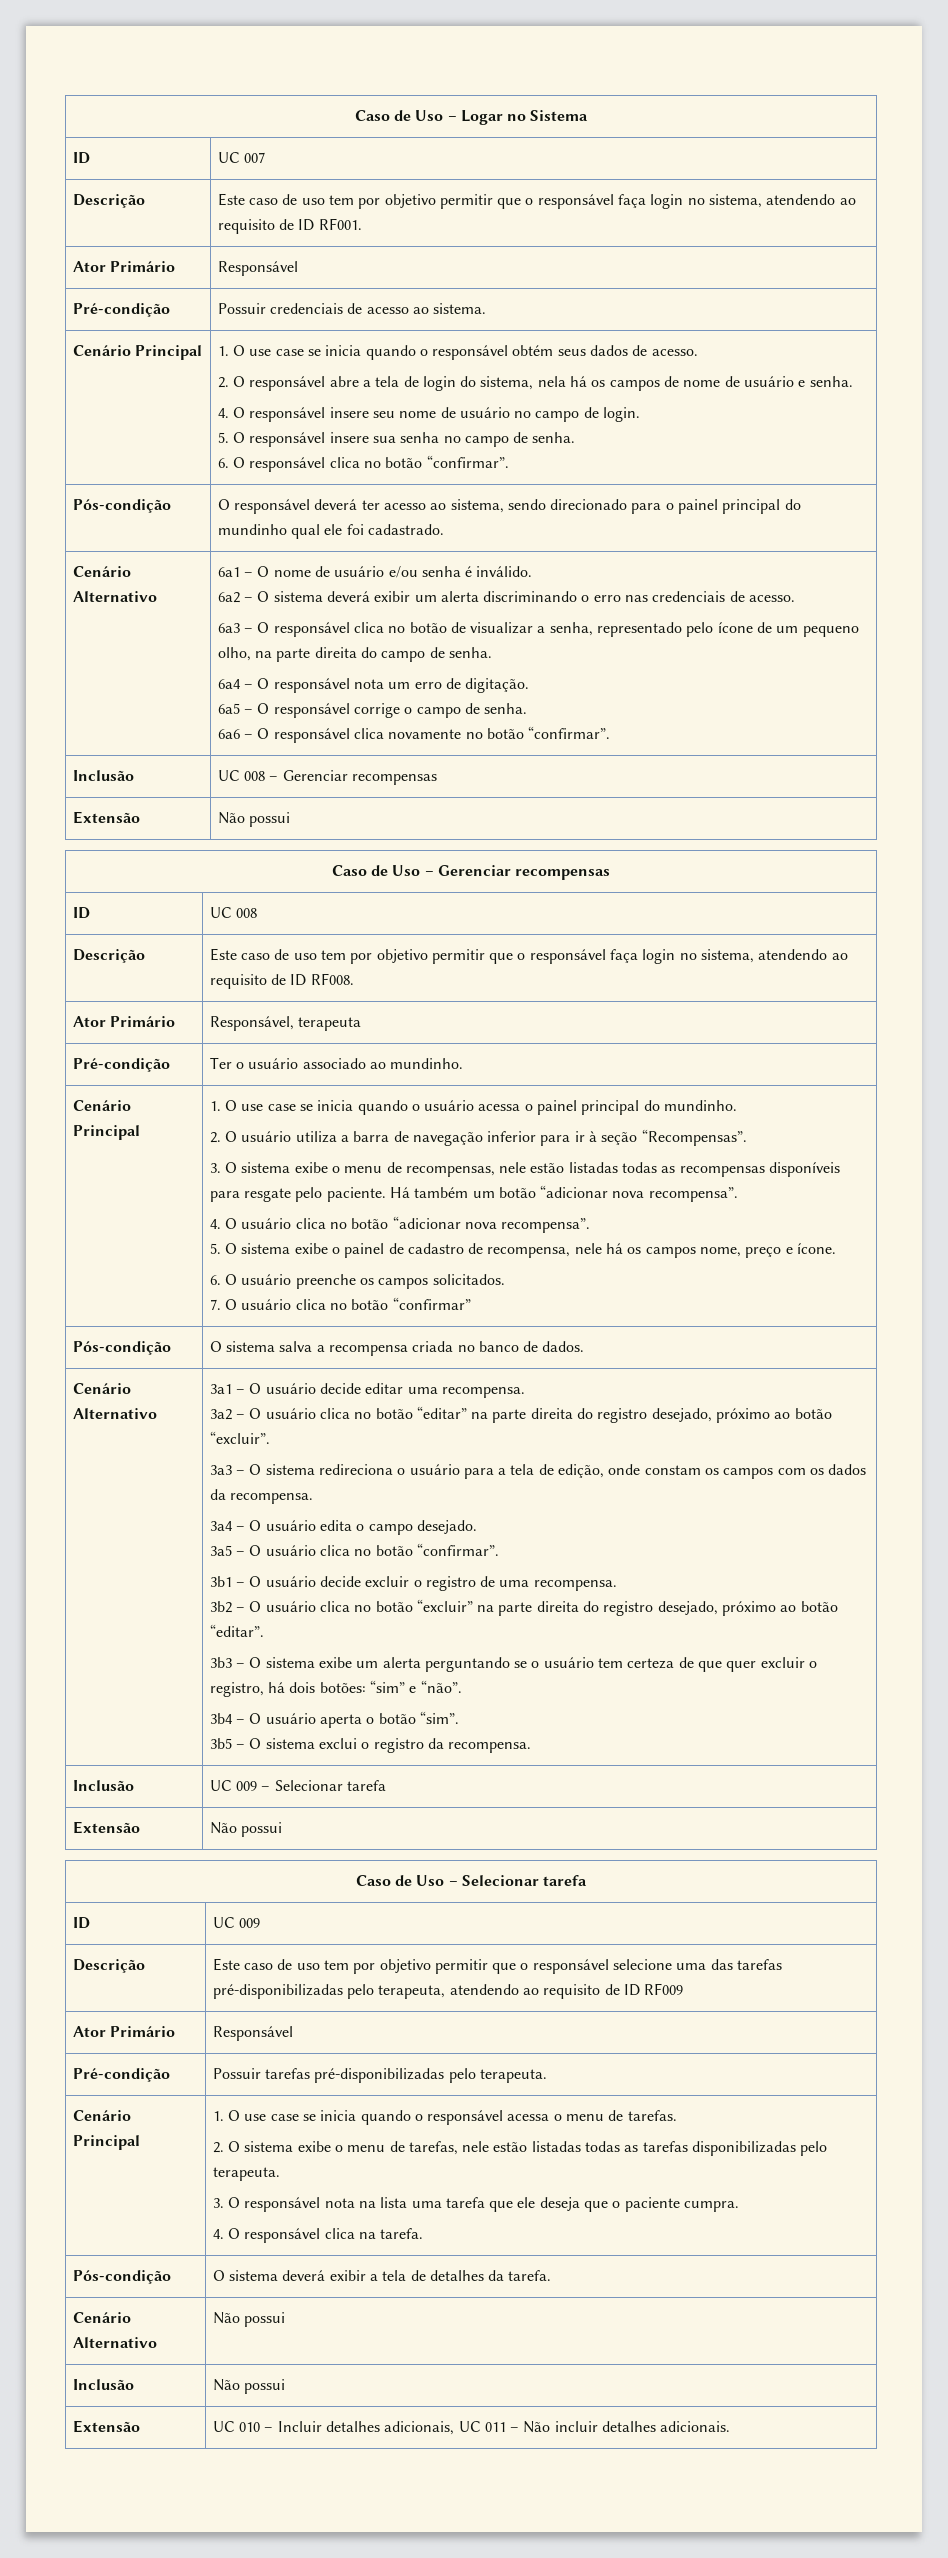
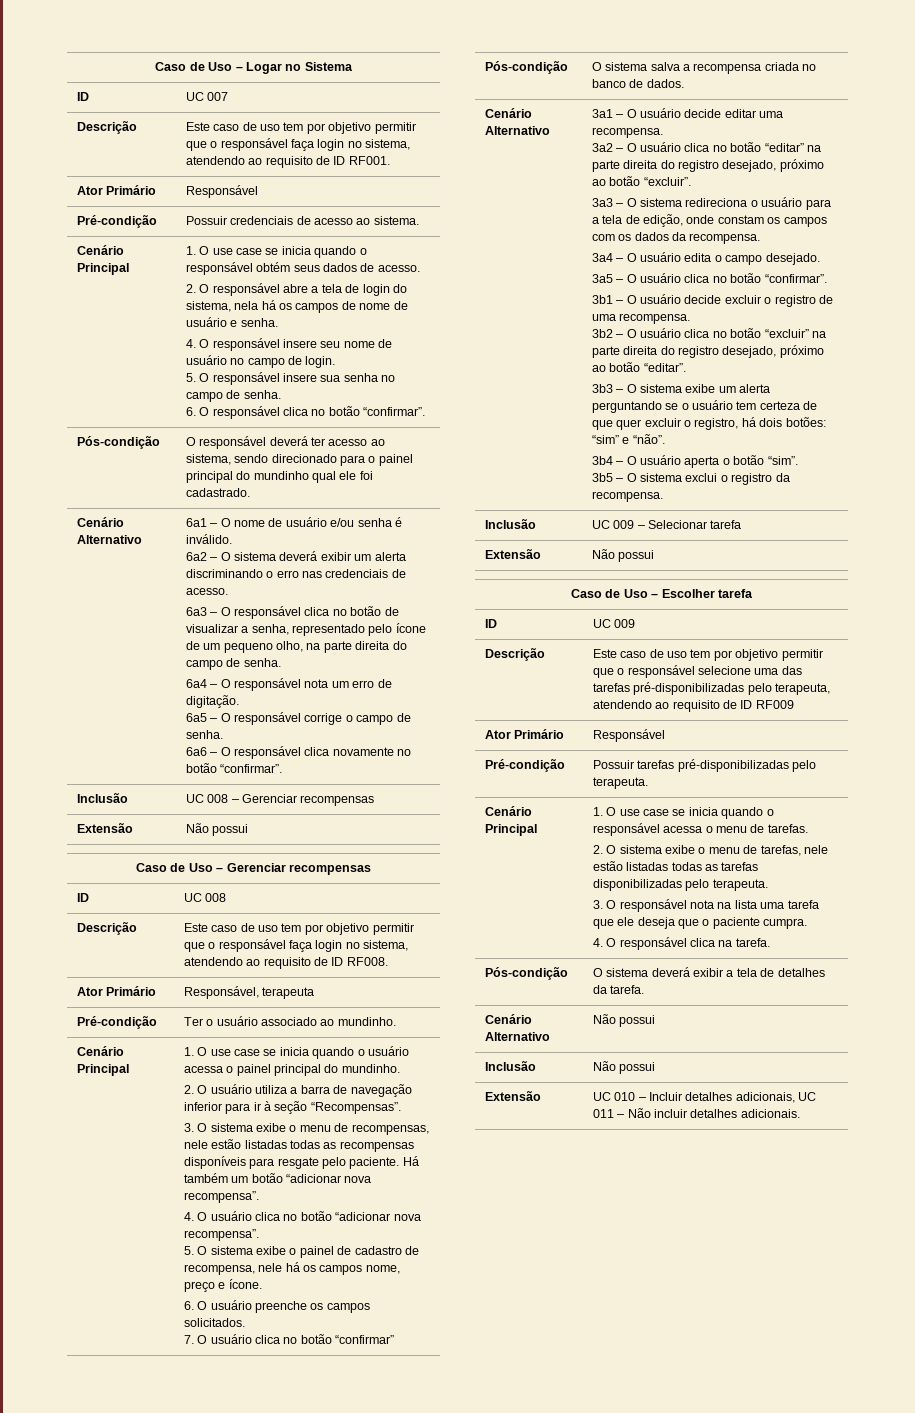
- Caso de Uso – Selecionar tarefa
+ Caso de Uso – Escolher tarefa

